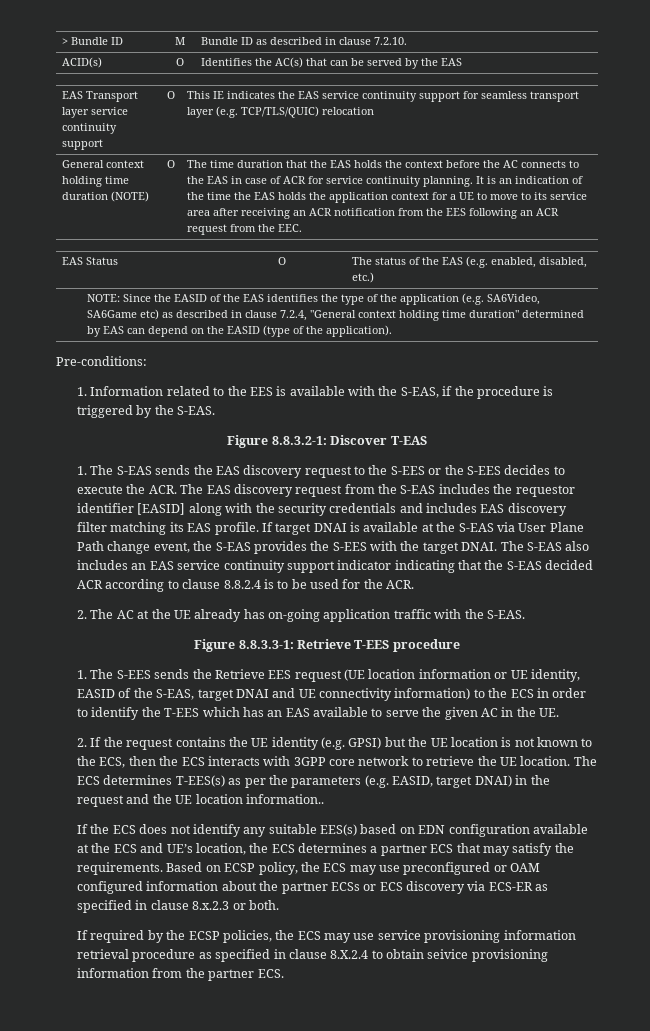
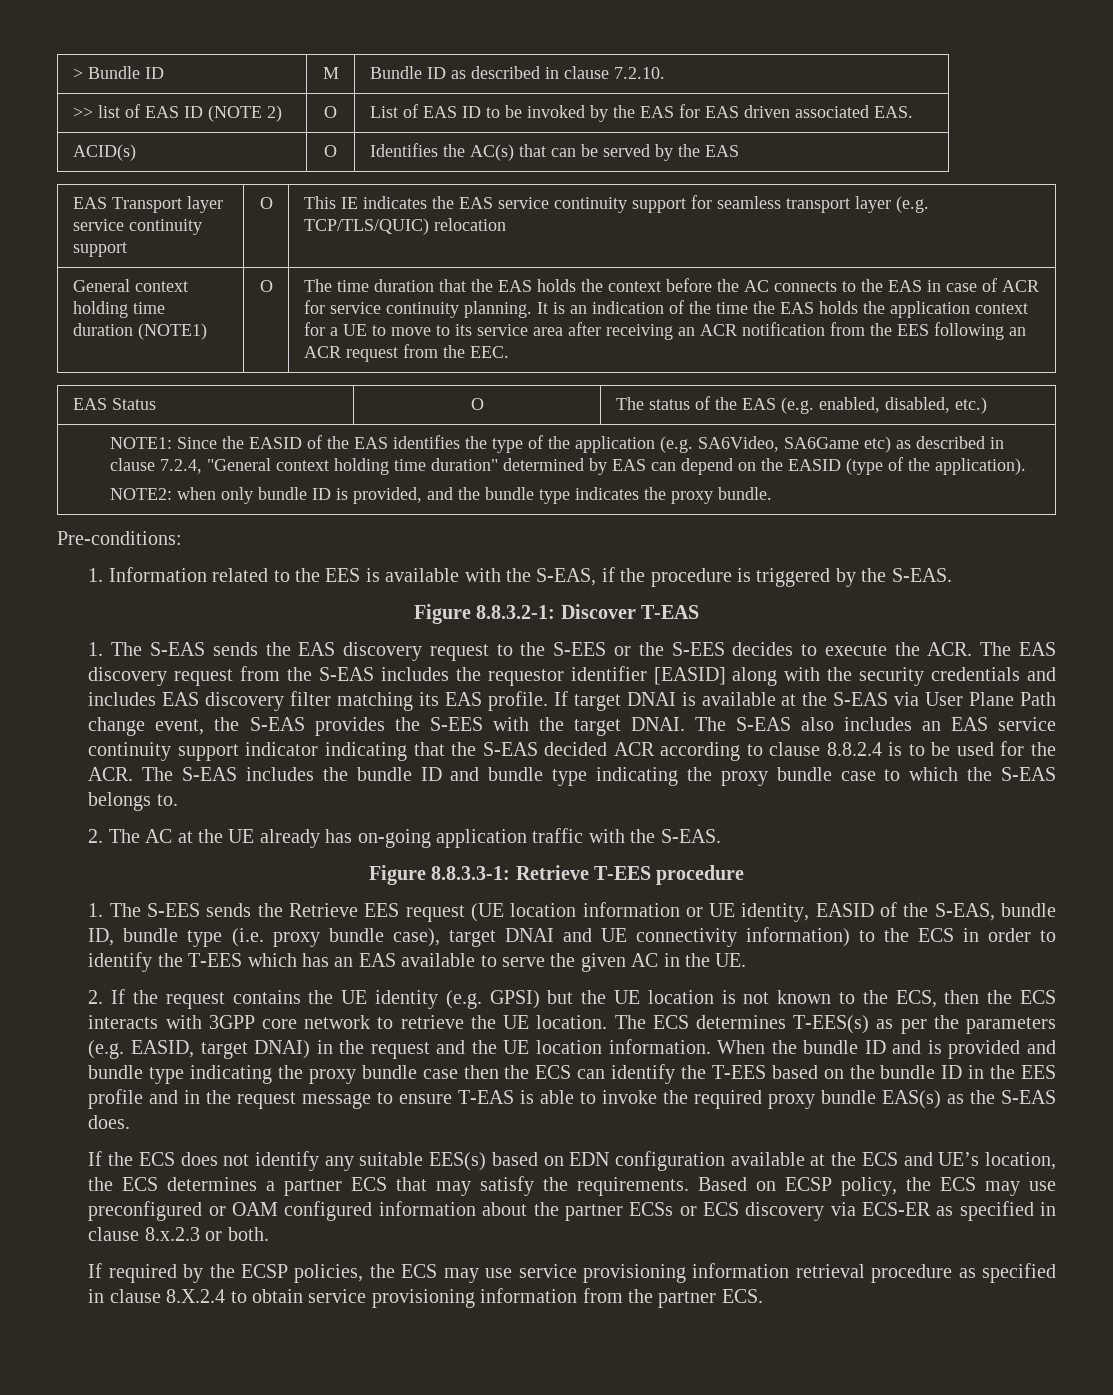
+ >> list of EAS ID (NOTE 2) | O | List of EAS ID to be invoked by the EAS for EAS driven associated EAS.
- General context holding time duration (NOTE)
+ General context holding time duration (NOTE1)
- NOTE: Since the EASID of the EAS identifies the type of the application (e.g. SA6Video, SA6Game etc) as described in clause 7.2.4, "General context holding time duration" determined by EAS can depend on the EASID (type of the application).
+ NOTE1: Since the EASID of the EAS identifies the type of the application (e.g. SA6Video, SA6Game etc) as described in clause 7.2.4, "General context holding time duration" determined by EAS can depend on the EASID (type of the application).
+ NOTE2: when only bundle ID is provided, and the bundle type indicates the proxy bundle.
- The S-EAS also includes an EAS service continuity support indicator indicating that the S-EAS decided ACR according to clause 8.8.2.4 is to be used for the ACR.
+ The S-EAS also includes an EAS service continuity support indicator indicating that the S-EAS decided ACR according to clause 8.8.2.4 is to be used for the ACR. The S-EAS includes the bundle ID and bundle type indicating the proxy bundle case to which the S-EAS belongs to.
- 1. The S-EES sends the Retrieve EES request (UE location information or UE identity, EASID of the S-EAS, target DNAI and UE connectivity information) to the ECS in order to identify the T-EES which has an EAS available to serve the given AC in the UE.
+ 1. The S-EES sends the Retrieve EES request (UE location information or UE identity, EASID of the S-EAS, bundle ID, bundle type (i.e. proxy bundle case), target DNAI and UE connectivity information) to the ECS in order to identify the T-EES which has an EAS available to serve the given AC in the UE.
- The ECS determines T-EES(s) as per the parameters (e.g. EASID, target DNAI) in the request and the UE location information..
+ The ECS determines T-EES(s) as per the parameters (e.g. EASID, target DNAI) in the request and the UE location information. When the bundle ID and is provided and bundle type indicating the proxy bundle case then the ECS can identify the T-EES based on the bundle ID in the EES profile and in the request message to ensure T-EAS is able to invoke the required proxy bundle EAS(s) as the S-EAS does.
- If required by the ECSP policies, the ECS may use service provisioning information retrieval procedure as specified in clause 8.X.2.4 to obtain seivice provisioning information from the partner ECS.
+ If required by the ECSP policies, the ECS may use service provisioning information retrieval procedure as specified in clause 8.X.2.4 to obtain service provisioning information from the partner ECS.

